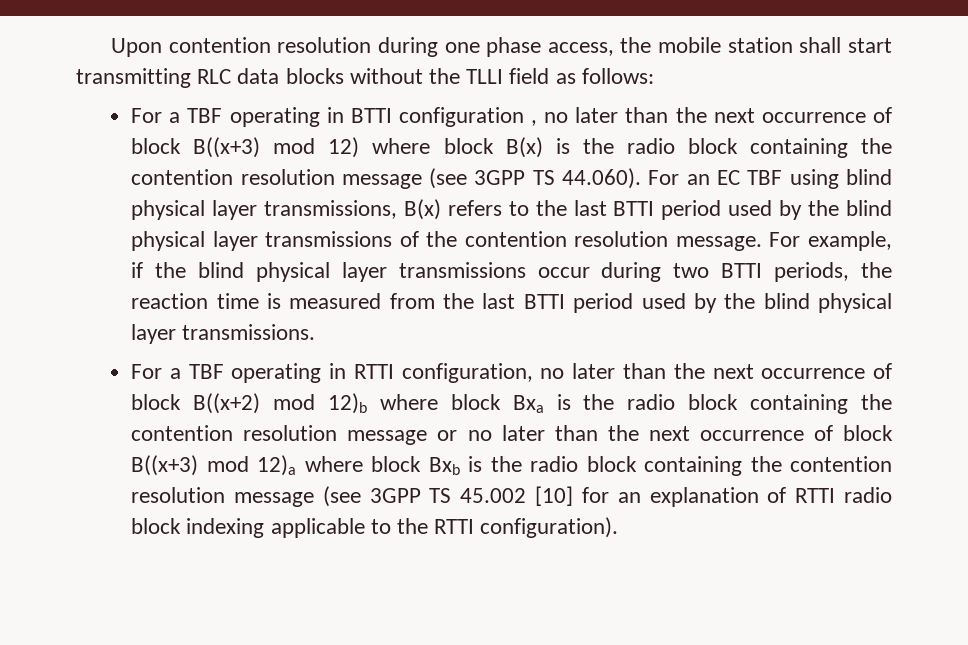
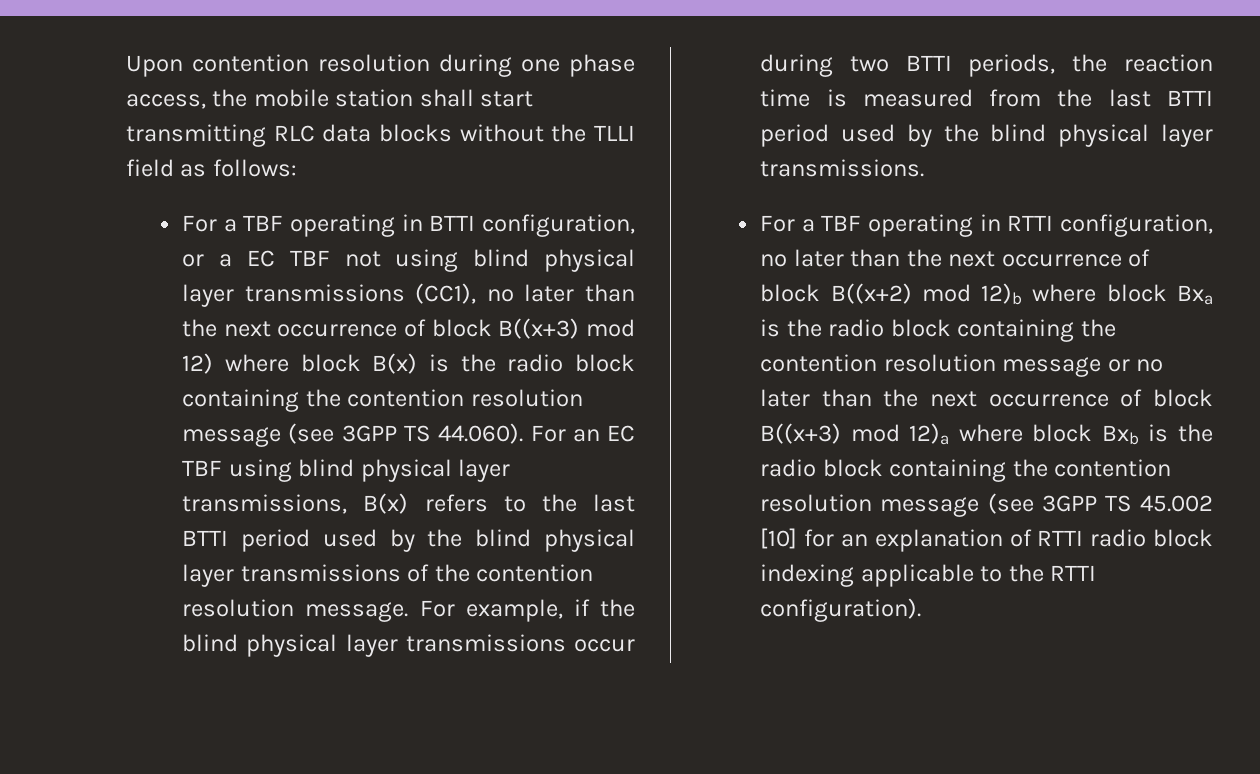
- For a TBF operating in BTTI configuration , no later than the next occurrence of block B((x+3) mod 12) where block B(x) is the radio block containing the contention resolution message (see 3GPP TS 44.060). For an EC TBF using blind physical layer transmissions, B(x) refers to the last BTTI period used by the blind physical layer transmissions of the contention resolution message.
+ For a TBF operating in BTTI configuration, or a EC TBF not using blind physical layer transmissions (CC1), no later than the next occurrence of block B((x+3) mod 12) where block B(x) is the radio block containing the contention resolution message (see 3GPP TS 44.060). For an EC TBF using blind physical layer transmissions, B(x) refers to the last BTTI period used by the blind physical layer transmissions of the contention resolution message.

